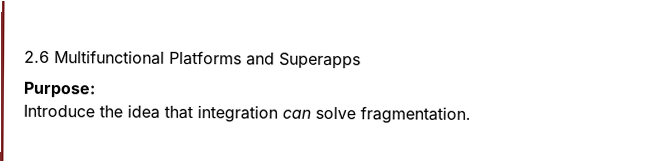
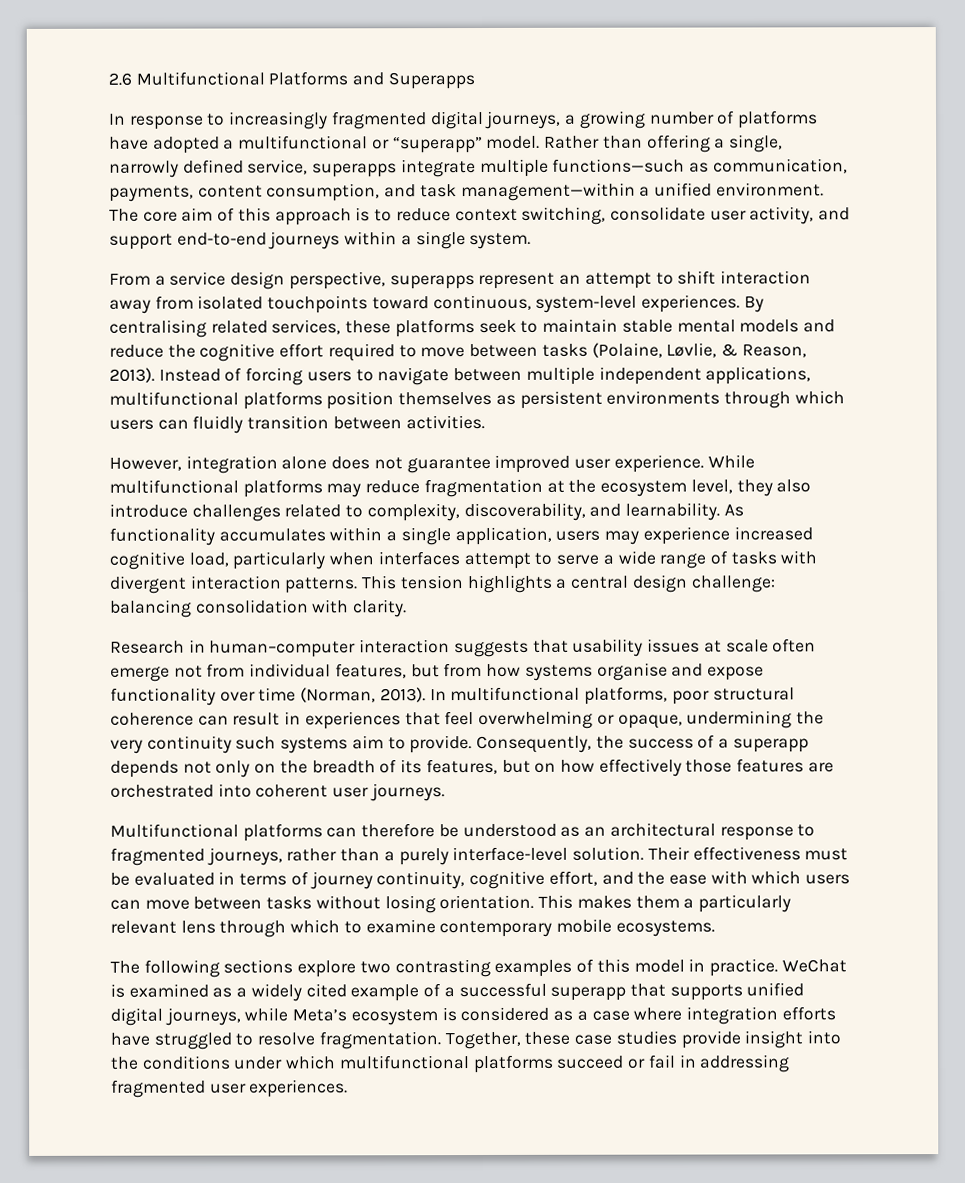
- Purpose:
- Introduce the idea that integration can solve fragmentation.
+ In response to increasingly fragmented digital journeys, a growing number of platforms have adopted a multifunctional or “superapp” model. Rather than offering a single, narrowly defined service, superapps integrate multiple functions—such as communication, payments, content consumption, and task management—within a unified environment. The core aim of this approach is to reduce context switching, consolidate user activity, and support end-to-end journeys within a single system.
+ From a service design perspective, superapps represent an attempt to shift interaction away from isolated touchpoints toward continuous, system-level experiences. By centralising related services, these platforms seek to maintain stable mental models and reduce the cognitive effort required to move between tasks (Polaine, Løvlie, & Reason, 2013). Instead of forcing users to navigate between multiple independent applications, multifunctional platforms position themselves as persistent environments through which users can fluidly transition between activities.
+ However, integration alone does not guarantee improved user experience. While multifunctional platforms may reduce fragmentation at the ecosystem level, they also introduce challenges related to complexity, discoverability, and learnability. As functionality accumulates within a single application, users may experience increased cognitive load, particularly when interfaces attempt to serve a wide range of tasks with divergent interaction patterns. This tension highlights a central design challenge: balancing consolidation with clarity.
+ Research in human–computer interaction suggests that usability issues at scale often emerge not from individual features, but from how systems organise and expose functionality over time (Norman, 2013). In multifunctional platforms, poor structural coherence can result in experiences that feel overwhelming or opaque, undermining the very continuity such systems aim to provide. Consequently, the success of a superapp depends not only on the breadth of its features, but on how effectively those features are orchestrated into coherent user journeys.
+ Multifunctional platforms can therefore be understood as an architectural response to fragmented journeys, rather than a purely interface-level solution. Their effectiveness must be evaluated in terms of journey continuity, cognitive effort, and the ease with which users can move between tasks without losing orientation. This makes them a particularly relevant lens through which to examine contemporary mobile ecosystems.
+ The following sections explore two contrasting examples of this model in practice. WeChat is examined as a widely cited example of a successful superapp that supports unified digital journeys, while Meta’s ecosystem is considered as a case where integration efforts have struggled to resolve fragmentation. Together, these case studies provide insight into the conditions under which multifunctional platforms succeed or fail in addressing fragmented user experiences.

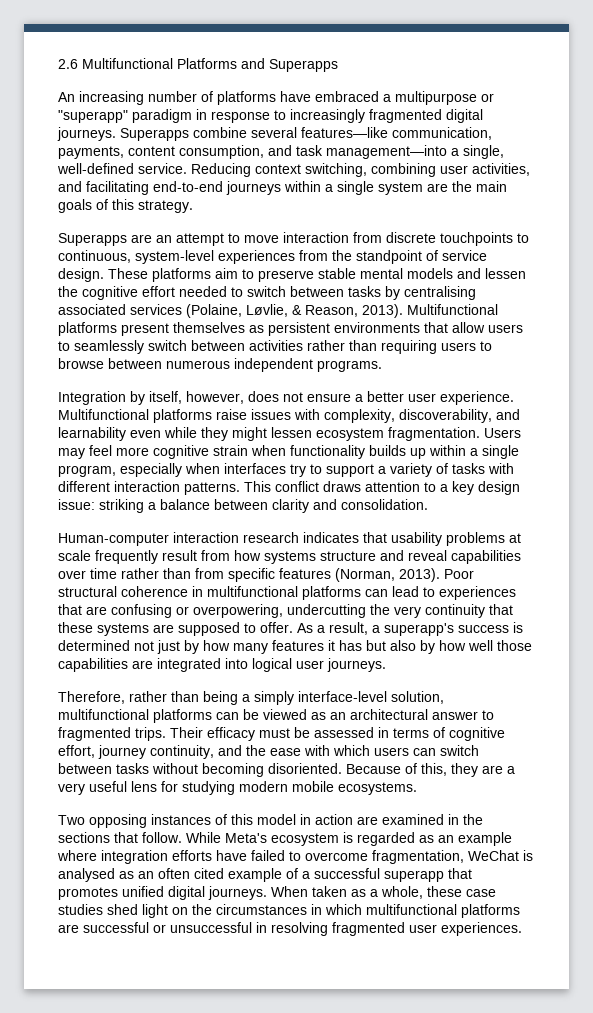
- In response to increasingly fragmented digital journeys, a growing number of platforms have adopted a multifunctional or “superapp” model. Rather than offering a single, narrowly defined service, superapps integrate multiple functions—such as communication, payments, content consumption, and task management—within a unified environment. The core aim of this approach is to reduce context switching, consolidate user activity, and support end-to-end journeys within a single system.
- From a service design perspective, superapps represent an attempt to shift interaction away from isolated touchpoints toward continuous, system-level experiences. By centralising related services, these platforms seek to maintain stable mental models and reduce the cognitive effort required to move between tasks (Polaine, Løvlie, & Reason, 2013).
+ An increasing number of platforms have embraced a multipurpose or "superapp" paradigm in response to increasingly fragmented digital journeys. Superapps combine several features—like communication, payments, content consumption, and task management—into a single, well-defined service. Reducing context switching, combining user activities, and facilitating end-to-end journeys within a single system are the main goals of this strategy.
+ Superapps are an attempt to move interaction from discrete touchpoints to continuous, system-level experiences from the standpoint of service design. These platforms aim to preserve stable mental models and lessen the cognitive effort needed to switch between tasks by centralising associated services (Polaine, Løvlie, & Reason, 2013).
- Instead of forcing users to navigate between multiple independent applications, multifunctional platforms position themselves as persistent environments through which users can fluidly transition between activities.
- However, integration alone does not guarantee improved user experience. While multifunctional platforms may reduce fragmentation at the ecosystem level, they also introduce challenges related to complexity, discoverability, and learnability. As functionality accumulates within a single application, users may experience increased cognitive load, particularly when interfaces attempt to serve a wide range of tasks with divergent interaction patterns.
+ Multifunctional platforms present themselves as persistent environments that allow users to seamlessly switch between activities rather than requiring users to browse between numerous independent programs.
+ Integration by itself, however, does not ensure a better user experience. Multifunctional platforms raise issues with complexity, discoverability, and learnability even while they might lessen ecosystem fragmentation. Users may feel more cognitive strain when functionality builds up within a single program, especially when interfaces try to support a variety of tasks with different interaction patterns.
- This tension highlights a central design challenge: balancing consolidation with clarity.
- Research in human–computer interaction suggests that usability issues at scale often emerge not from individual features, but from how systems organise and expose functionality over time (Norman, 2013). In multifunctional platforms, poor structural coherence can result in experiences that feel overwhelming or opaque, undermining the very continuity such systems aim to provide. Consequently, the success of a superapp depends not only on the breadth of its features, but on how effectively those features are orchestrated into coherent user journeys.
- Multifunctional platforms can therefore be understood as an architectural response to fragmented journeys, rather than a purely interface-level solution. Their effectiveness must be evaluated in terms of journey continuity, cognitive effort, and the ease with which users can move between tasks without losing orientation. This makes them a particularly relevant lens through which to examine contemporary mobile ecosystems.
- The following sections explore two contrasting examples of this model in practice. WeChat is examined as a widely cited example of a successful superapp that supports unified digital journeys, while Meta’s ecosystem is considered as a case where integration efforts have struggled to resolve fragmentation. Together, these case studies provide insight into the conditions under which multifunctional platforms succeed or fail in addressing fragmented user experiences.
+ This conflict draws attention to a key design issue: striking a balance between clarity and consolidation.
+ Human-computer interaction research indicates that usability problems at scale frequently result from how systems structure and reveal capabilities over time rather than from specific features (Norman, 2013). Poor structural coherence in multifunctional platforms can lead to experiences that are confusing or overpowering, undercutting the very continuity that these systems are supposed to offer. As a result, a superapp's success is determined not just by how many features it has but also by how well those capabilities are integrated into logical user journeys.
+ Therefore, rather than being a simply interface-level solution, multifunctional platforms can be viewed as an architectural answer to fragmented trips. Their efficacy must be assessed in terms of cognitive effort, journey continuity, and the ease with which users can switch between tasks without becoming disoriented. Because of this, they are a very useful lens for studying modern mobile ecosystems.
+ Two opposing instances of this model in action are examined in the sections that follow. While Meta's ecosystem is regarded as an example where integration efforts have failed to overcome fragmentation, WeChat is analysed as an often cited example of a successful superapp that promotes unified digital journeys. When taken as a whole, these case studies shed light on the circumstances in which multifunctional platforms are successful or unsuccessful in resolving fragmented user experiences.

